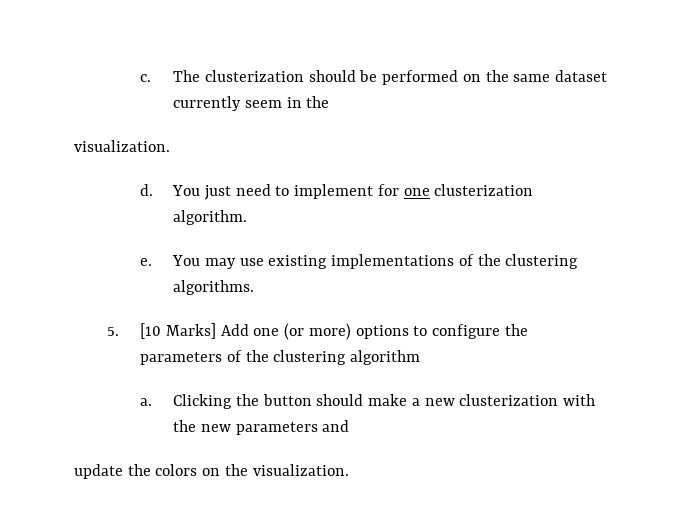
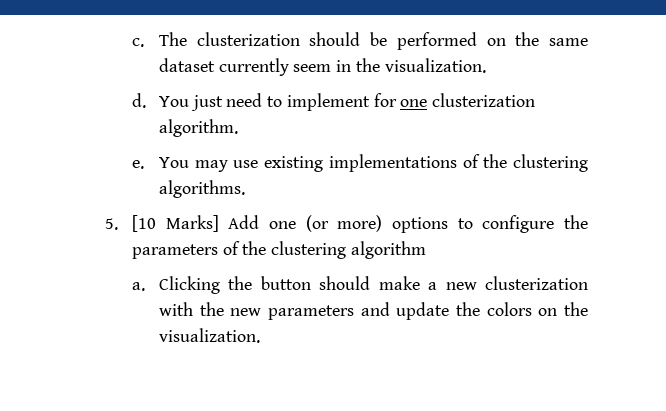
- The clusterization should be performed on the same dataset currently seem in the
- visualization.
+ The clusterization should be performed on the same dataset currently seem in the visualization.
- Clicking the button should make a new clusterization with the new parameters and
- update the colors on the visualization.
+ Clicking the button should make a new clusterization with the new parameters and update the colors on the visualization.

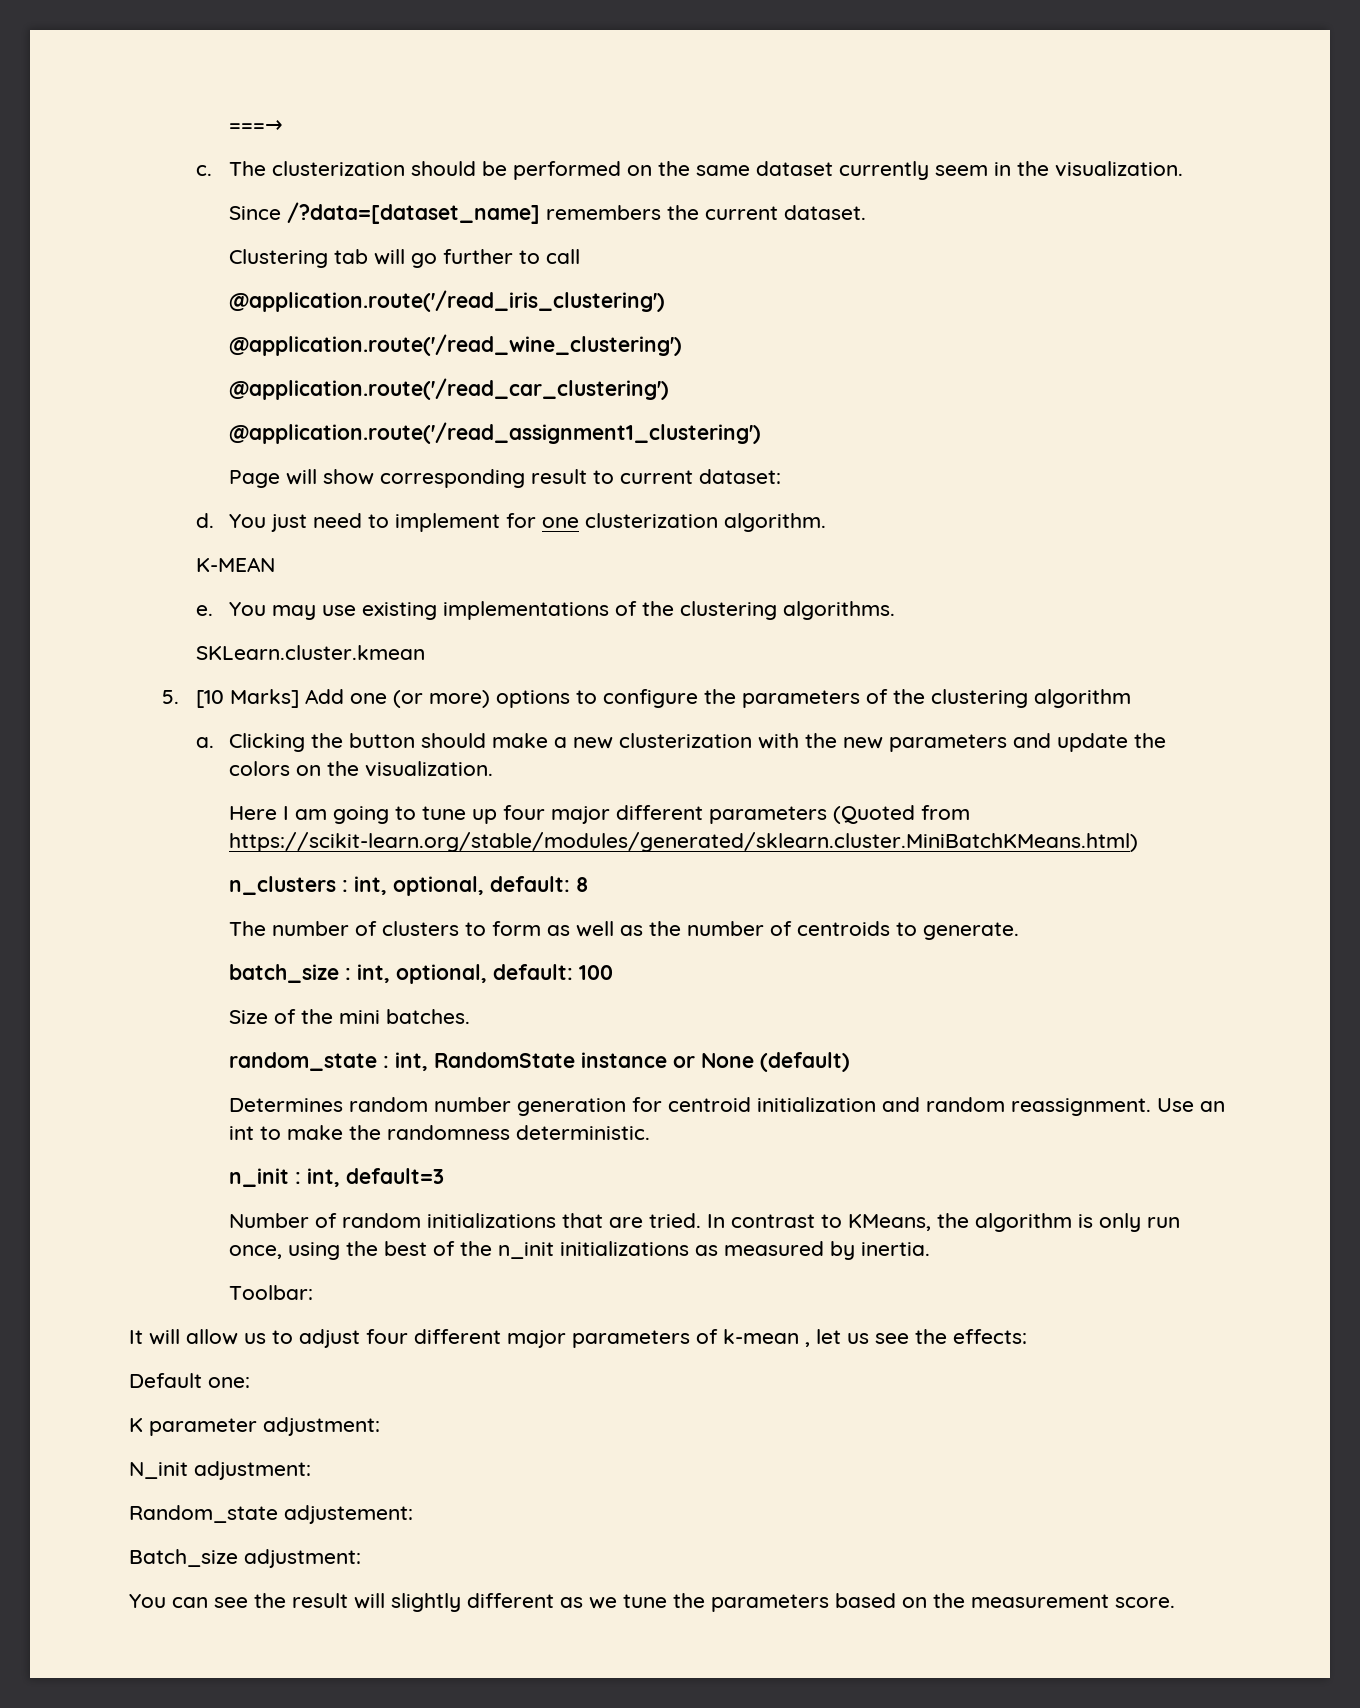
+ ===→
+ Since /?data=[dataset_name] remembers the current dataset.
+ Clustering tab will go further to call
+ @application.route('/read_iris_clustering')
+ @application.route('/read_wine_clustering')
+ @application.route('/read_car_clustering')
+ @application.route('/read_assignment1_clustering')
+ Page will show corresponding result to current dataset:
+ K-MEAN
+ SKLearn.cluster.kmean
+ Here I am going to tune up four major different parameters (Quoted from https://scikit-learn.org/stable/modules/generated/sklearn.cluster.MiniBatchKMeans.html)
+ n_clusters : int, optional, default: 8
+ The number of clusters to form as well as the number of centroids to generate.
+ batch_size : int, optional, default: 100
+ Size of the mini batches.
+ random_state : int, RandomState instance or None (default)
+ Determines random number generation for centroid initialization and random reassignment. Use an int to make the randomness deterministic.
+ n_init : int, default=3
+ Number of random initializations that are tried. In contrast to KMeans, the algorithm is only run once, using the best of the n_init initializations as measured by inertia.
+ Toolbar:
+ It will allow us to adjust four different major parameters of k-mean , let us see the effects:
+ Default one:
+ K parameter adjustment:
+ N_init adjustment:
+ Random_state adjustement:
+ Batch_size adjustment:
+ You can see the result will slightly different as we tune the parameters based on the measurement score.

